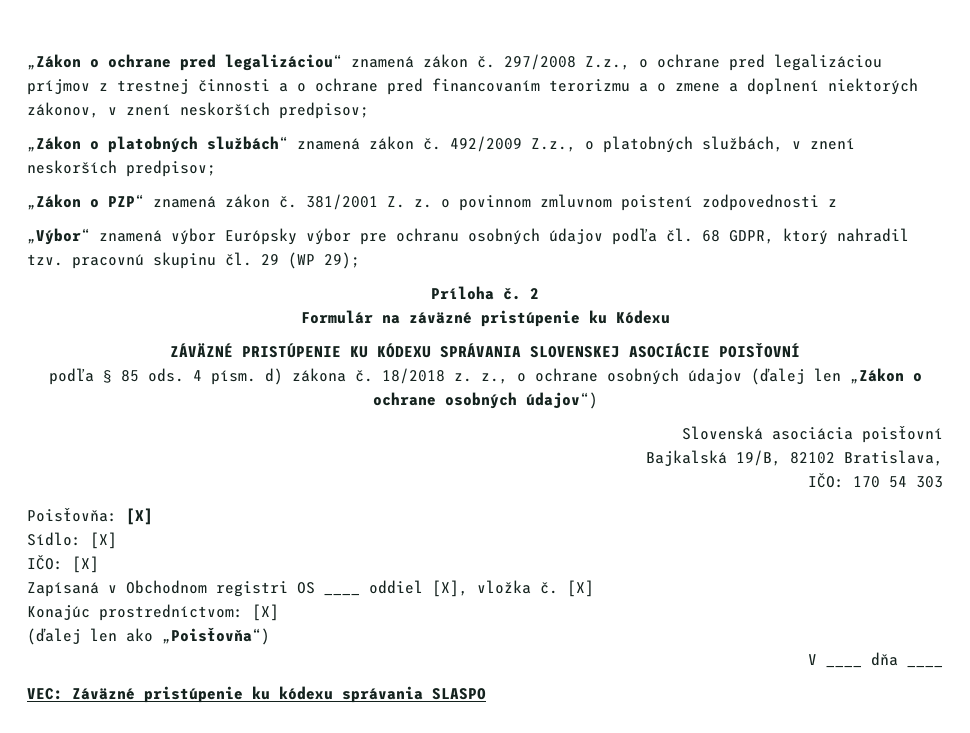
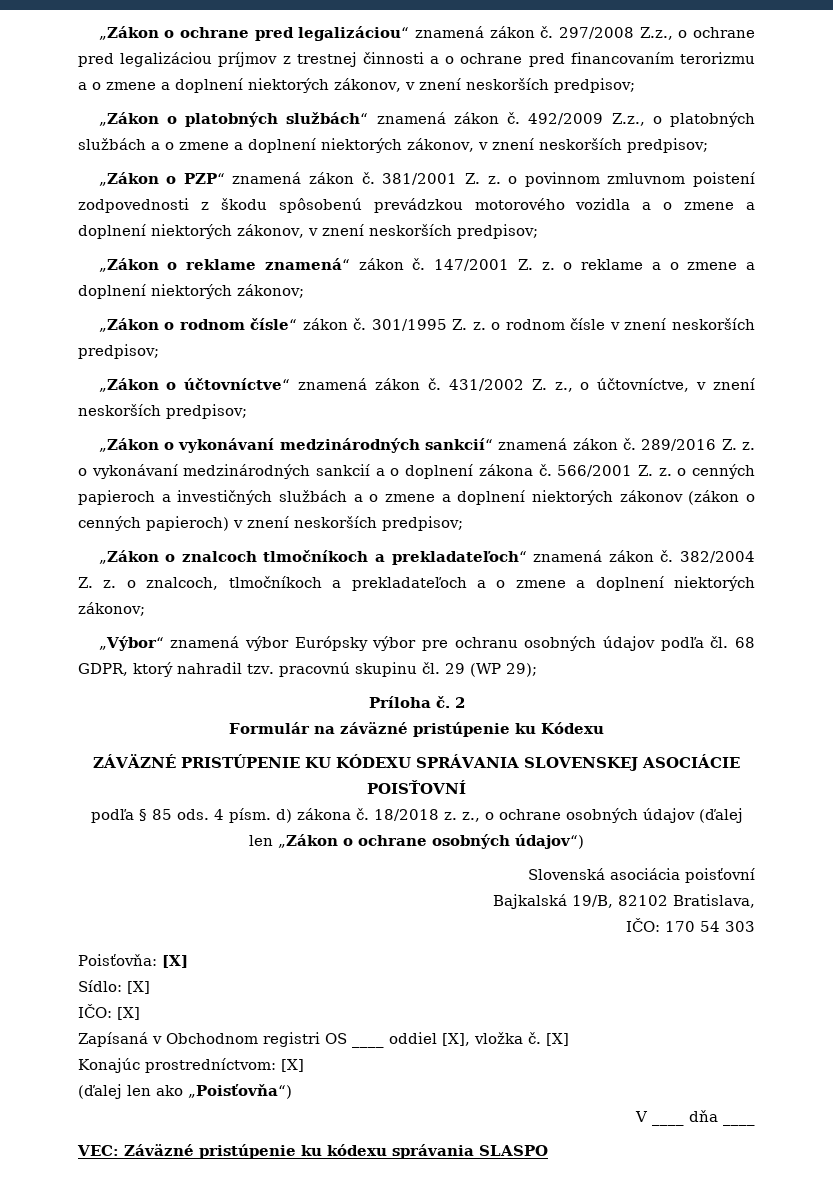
- 492/2009 Z.z., o platobných službách, v znení neskorších predpisov;
+ 492/2009 Z.z., o platobných službách a o zmene a doplnení niektorých zákonov, v znení neskorších predpisov;
- 381/2001 Z. z. o povinnom zmluvnom poistení zodpovednosti z
+ 381/2001 Z. z. o povinnom zmluvnom poistení zodpovednosti z škodu spôsobenú prevádzkou motorového vozidla a o zmene a doplnení niektorých zákonov, v znení neskorších predpisov;
+ „Zákon o reklame znamená“ zákon č. 147/2001 Z. z. o reklame a o zmene a doplnení niektorých zákonov;
+ „Zákon o rodnom čísle“ zákon č. 301/1995 Z. z. o rodnom čísle v znení neskorších predpisov;
+ „Zákon o účtovníctve“ znamená zákon č. 431/2002 Z. z., o účtovníctve, v znení neskorších predpisov;
+ „Zákon o vykonávaní medzinárodných sankcií“ znamená zákon č. 289/2016 Z. z. o vykonávaní medzinárodných sankcií a o doplnení zákona č. 566/2001 Z. z. o cenných papieroch a investičných službách a o zmene a doplnení niektorých zákonov (zákon o cenných papieroch) v znení neskorších predpisov;
+ „Zákon o znalcoch tlmočníkoch a prekladateľoch“ znamená zákon č. 382/2004 Z. z. o znalcoch, tlmočníkoch a prekladateľoch a o zmene a doplnení niektorých zákonov;

